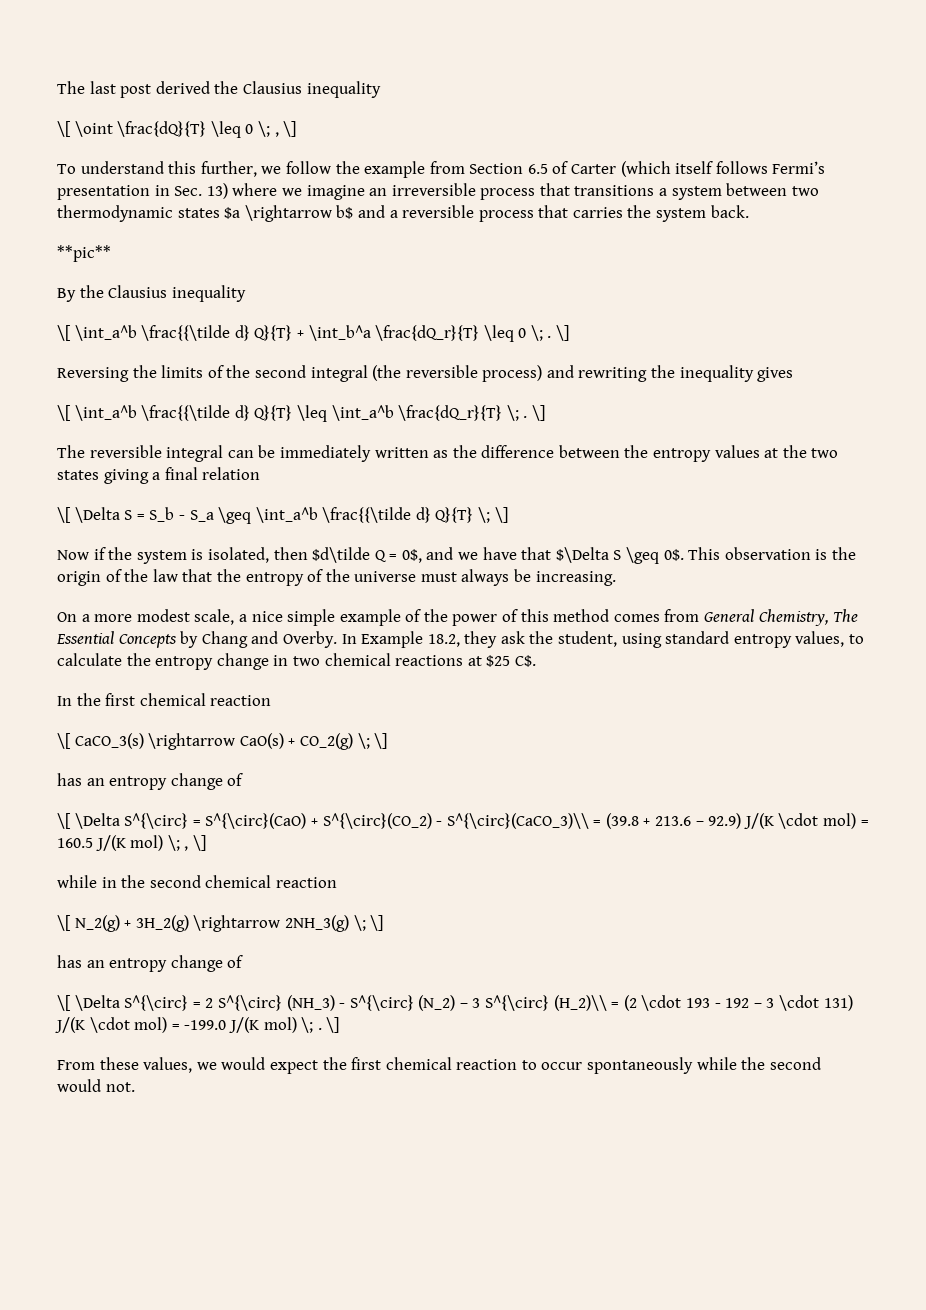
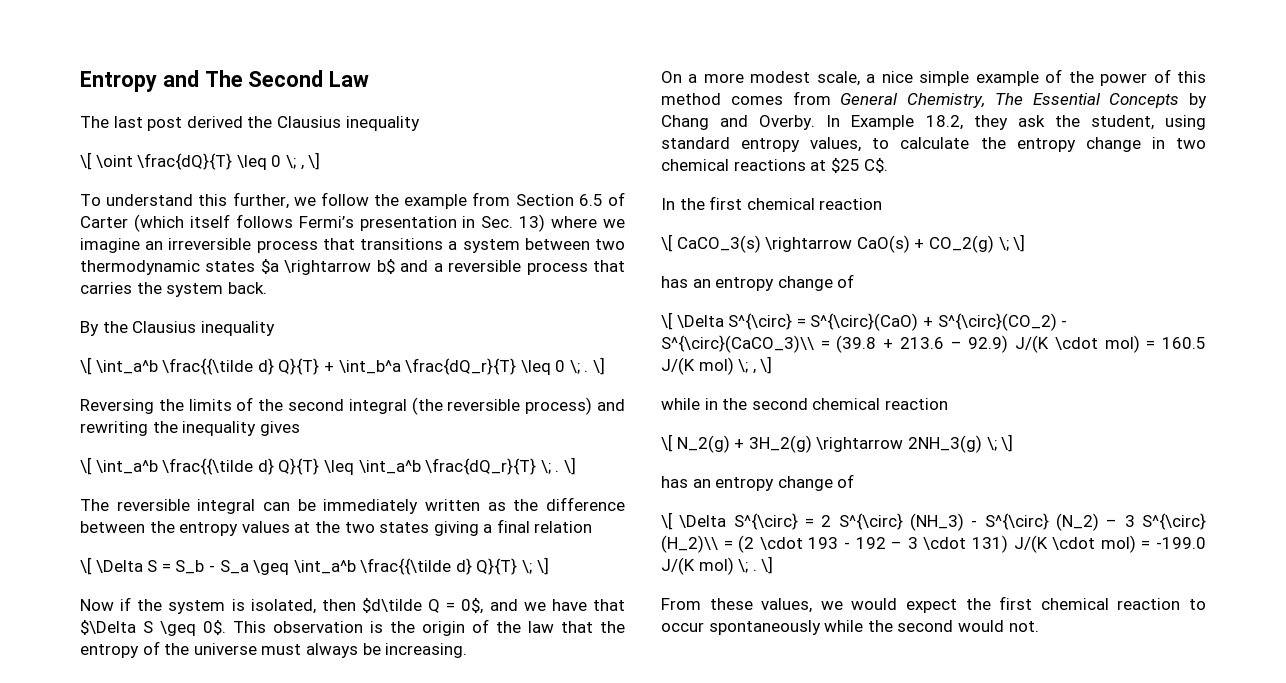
+ Entropy and The Second Law
- **pic**

